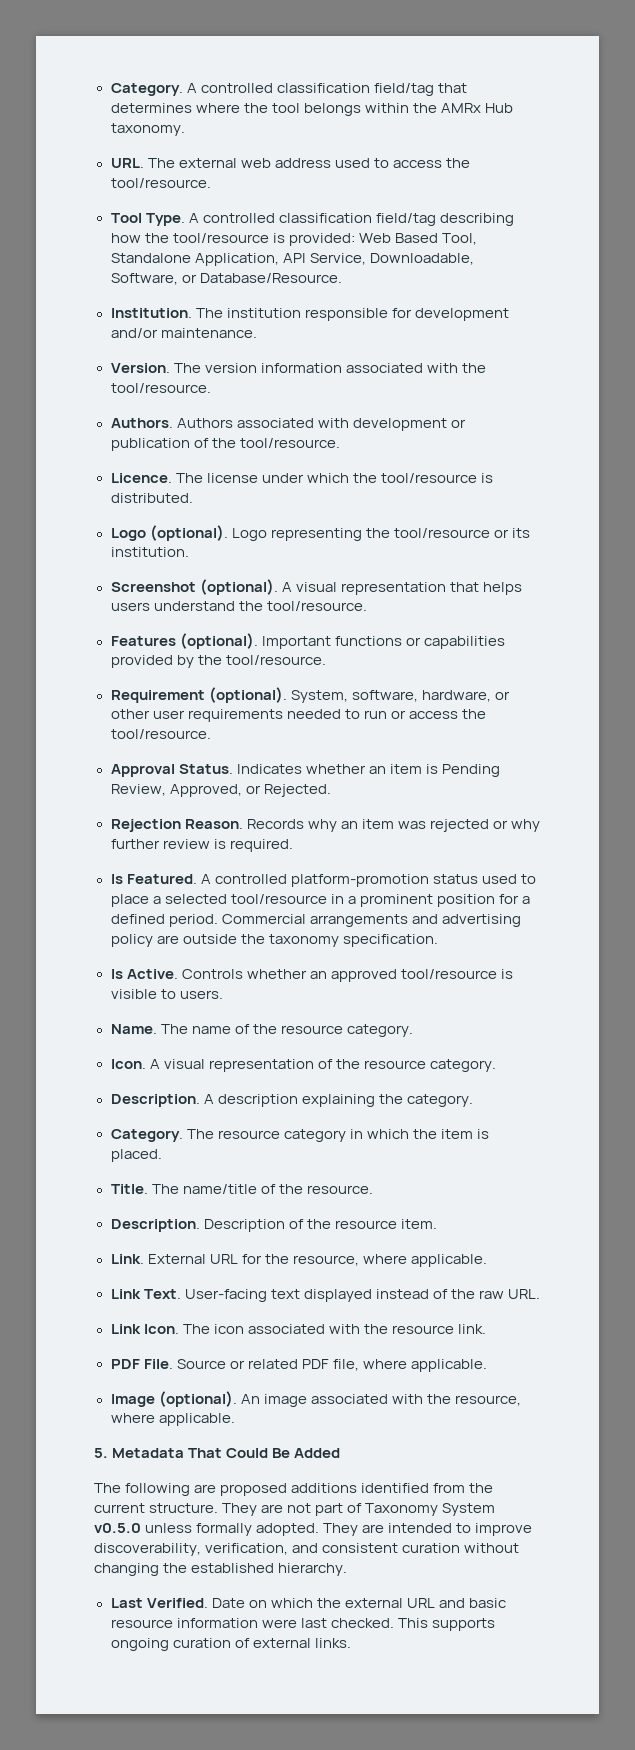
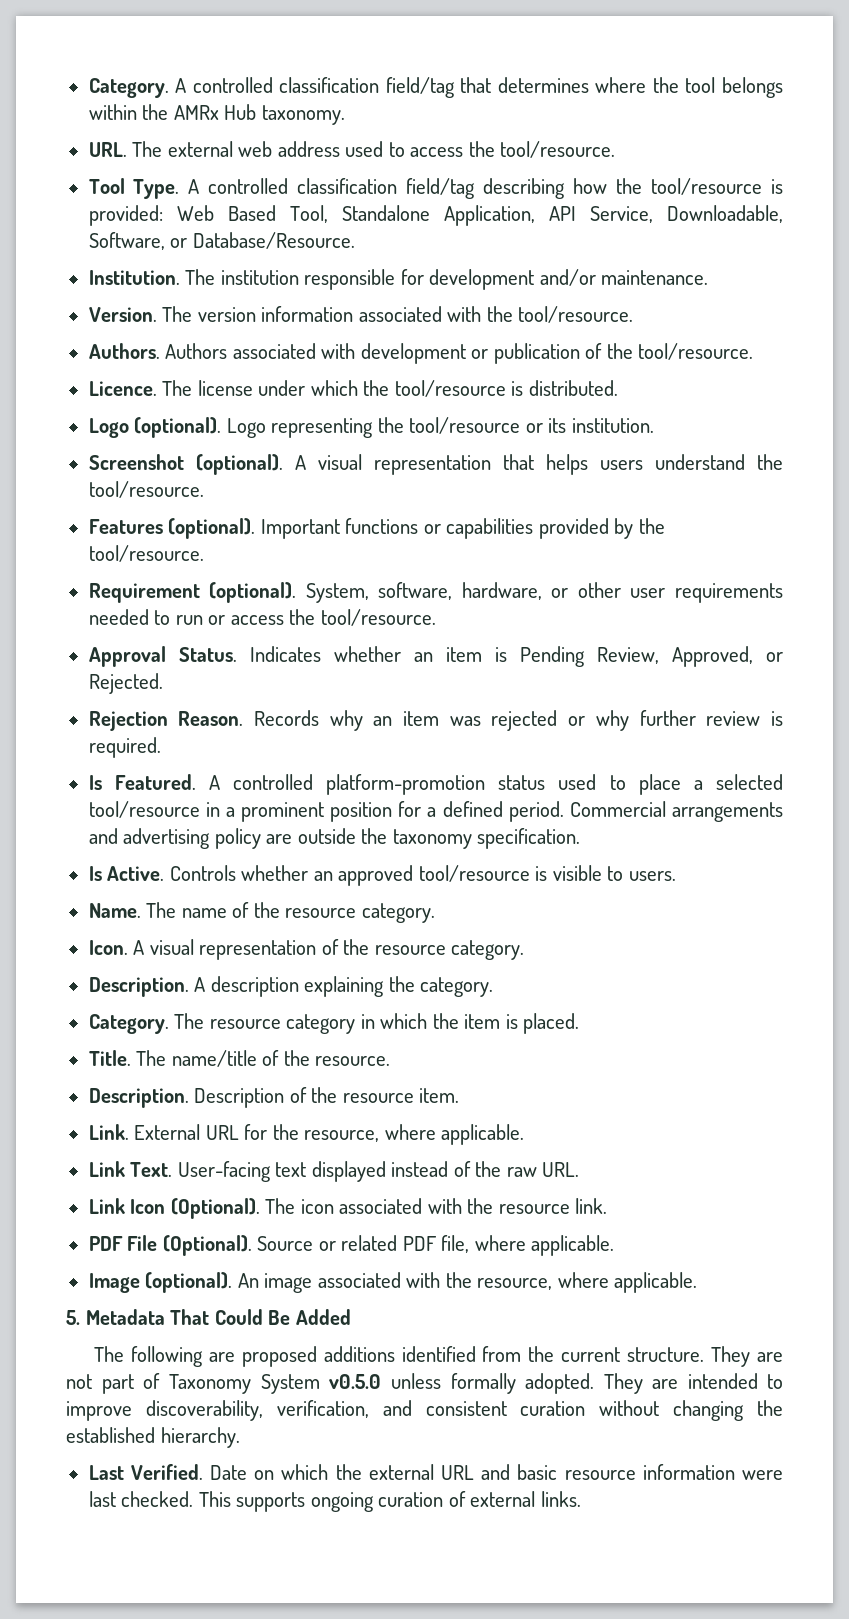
- Link Icon.
+ Link Icon (Optional).
- PDF File.
+ PDF File (Optional).

